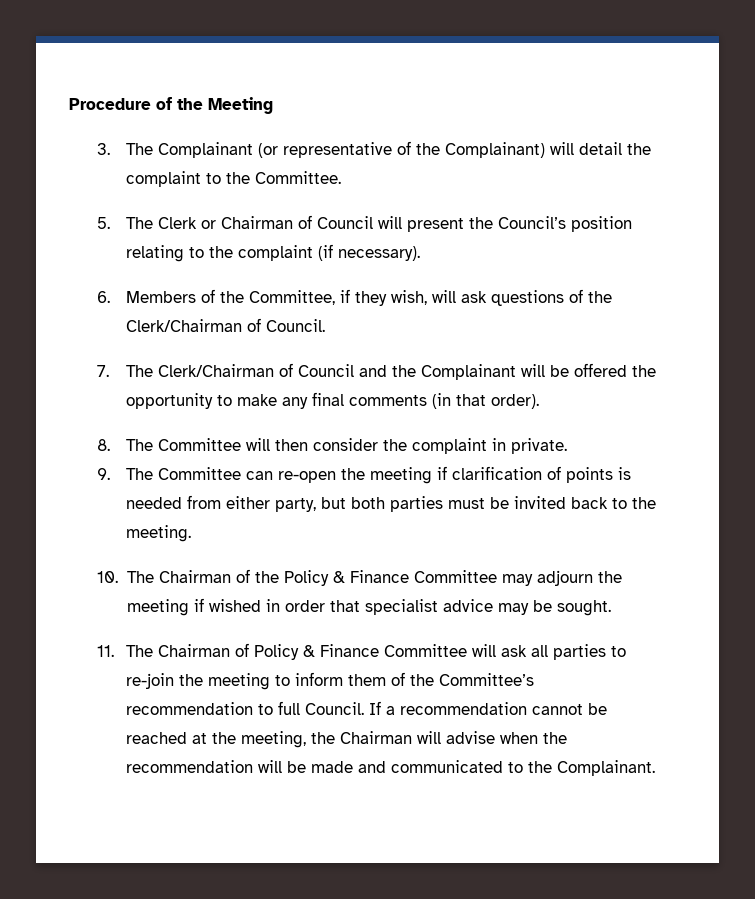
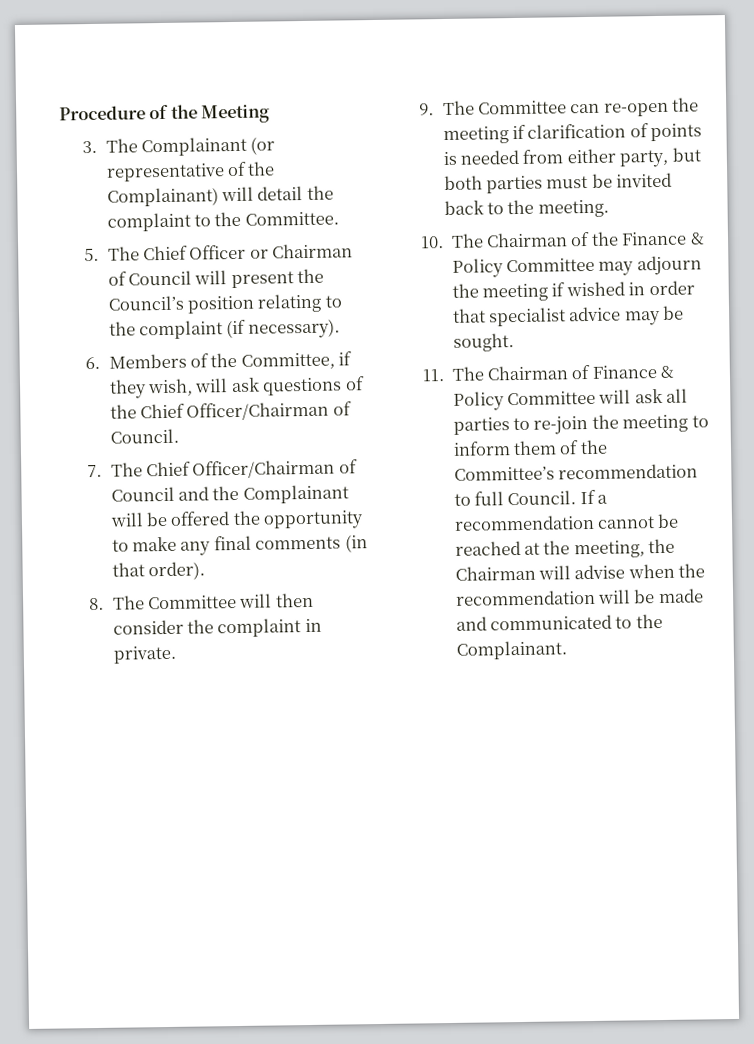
- 5. The Clerk or Chairman of Council will present the Council’s position relating to the complaint (if necessary).
+ 5. The Chief Officer or Chairman of Council will present the Council’s position relating to the complaint (if necessary).
- 6. Members of the Committee, if they wish, will ask questions of the Clerk/Chairman of Council.
+ 6. Members of the Committee, if they wish, will ask questions of the Chief Officer/Chairman of Council.
- 7. The Clerk/Chairman of Council and the Complainant will be offered the opportunity to make any final comments (in that order).
+ 7. The Chief Officer/Chairman of Council and the Complainant will be offered the opportunity to make any final comments (in that order).
- 10. The Chairman of the Policy & Finance Committee may adjourn the meeting if wished in order that specialist advice may be sought.
+ 10. The Chairman of the Finance & Policy Committee may adjourn the meeting if wished in order that specialist advice may be sought.
- 11. The Chairman of Policy & Finance Committee will ask all parties to re-join the meeting to inform them of the Committee’s recommendation to full Council.
+ 11. The Chairman of Finance & Policy Committee will ask all parties to re-join the meeting to inform them of the Committee’s recommendation to full Council.

